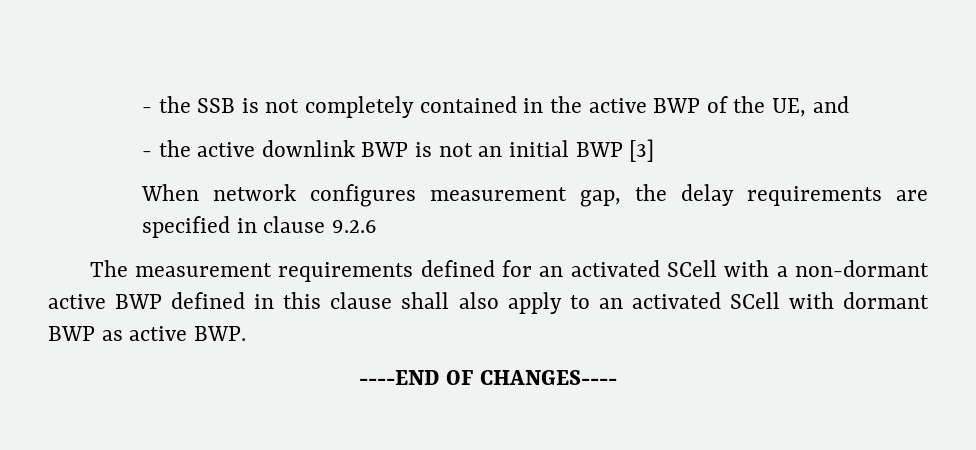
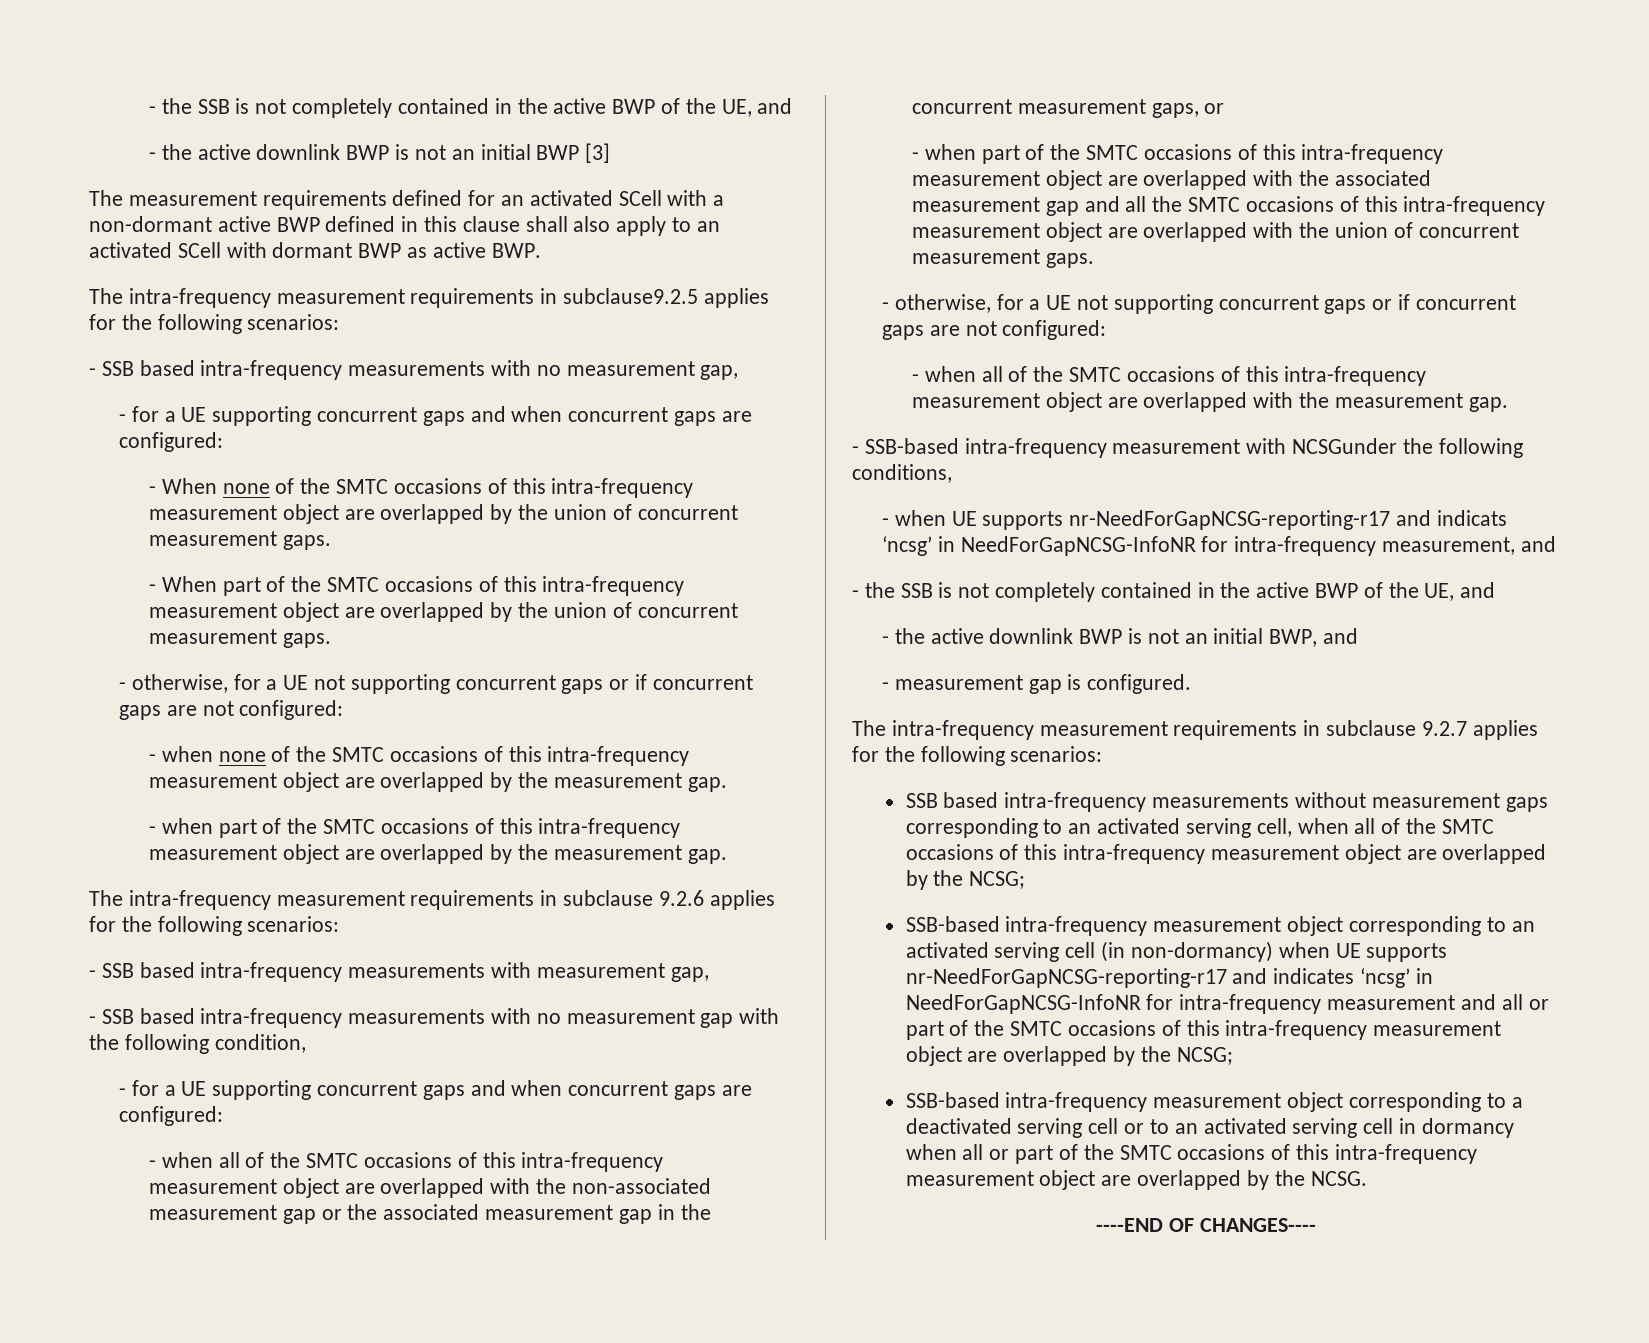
- When network configures measurement gap, the delay requirements are specified in clause 9.2.6
+ The intra-frequency measurement requirements in subclause9.2.5 applies for the following scenarios:
+ - SSB based intra-frequency measurements with no measurement gap,
+ - for a UE supporting concurrent gaps and when concurrent gaps are configured:
+ - When none of the SMTC occasions of this intra-frequency measurement object are overlapped by the union of concurrent measurement gaps.
+ - When part of the SMTC occasions of this intra-frequency measurement object are overlapped by the union of concurrent measurement gaps.
+ - otherwise, for a UE not supporting concurrent gaps or if concurrent gaps are not configured:
+ - when none of the SMTC occasions of this intra-frequency measurement object are overlapped by the measurement gap.
+ - when part of the SMTC occasions of this intra-frequency measurement object are overlapped by the measurement gap.
+ The intra-frequency measurement requirements in subclause 9.2.6 applies for the following scenarios:
+ - SSB based intra-frequency measurements with measurement gap,
+ - SSB based intra-frequency measurements with no measurement gap with the following condition,
+ - for a UE supporting concurrent gaps and when concurrent gaps are configured:
+ - when all of the SMTC occasions of this intra-frequency measurement object are overlapped with the non-associated measurement gap or the associated measurement gap in the concurrent measurement gaps, or
+ - when part of the SMTC occasions of this intra-frequency measurement object are overlapped with the associated measurement gap and all the SMTC occasions of this intra-frequency measurement object are overlapped with the union of concurrent measurement gaps.
+ - otherwise, for a UE not supporting concurrent gaps or if concurrent gaps are not configured:
+ - when all of the SMTC occasions of this intra-frequency measurement object are overlapped with the measurement gap.
+ - SSB-based intra-frequency measurement with NCSGunder the following conditions,
+ - when UE supports nr-NeedForGapNCSG-reporting-r17 and indicats ‘ncsg’ in NeedForGapNCSG-InfoNR for intra-frequency measurement, and
+ - the SSB is not completely contained in the active BWP of the UE, and
+ - the active downlink BWP is not an initial BWP, and
+ - measurement gap is configured.
+ The intra-frequency measurement requirements in subclause 9.2.7 applies for the following scenarios:
+ SSB based intra-frequency measurements without measurement gaps corresponding to an activated serving cell, when all of the SMTC occasions of this intra-frequency measurement object are overlapped by the NCSG;
+ SSB-based intra-frequency measurement object corresponding to an activated serving cell (in non-dormancy) when UE supports nr-NeedForGapNCSG-reporting-r17 and indicates ‘ncsg’ in NeedForGapNCSG-InfoNR for intra-frequency measurement and all or part of the SMTC occasions of this intra-frequency measurement object are overlapped by the NCSG;
+ SSB-based intra-frequency measurement object corresponding to a deactivated serving cell or to an activated serving cell in dormancy when all or part of the SMTC occasions of this intra-frequency measurement object are overlapped by the NCSG.

